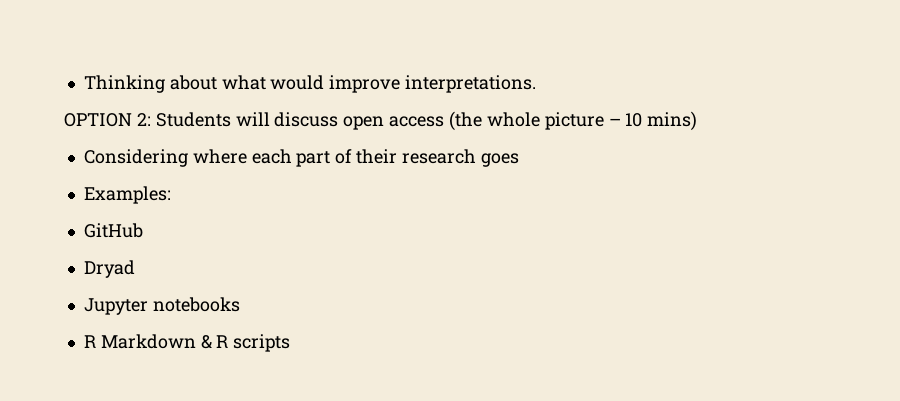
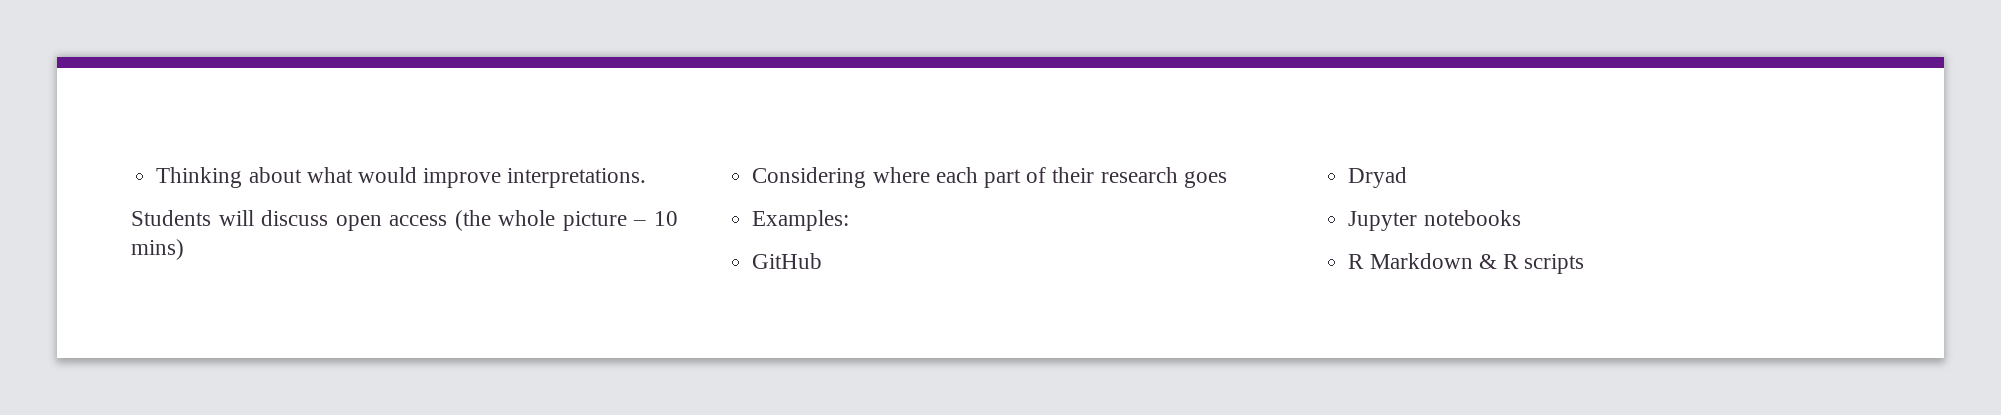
- OPTION 2: Students will discuss open access (the whole picture – 10 mins)
+ Students will discuss open access (the whole picture – 10 mins)

